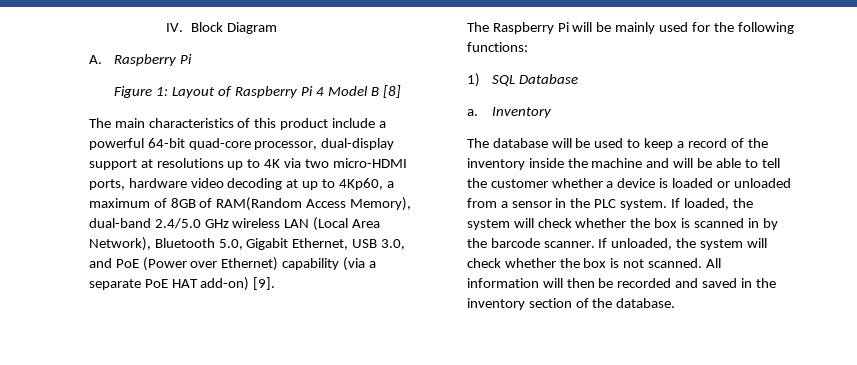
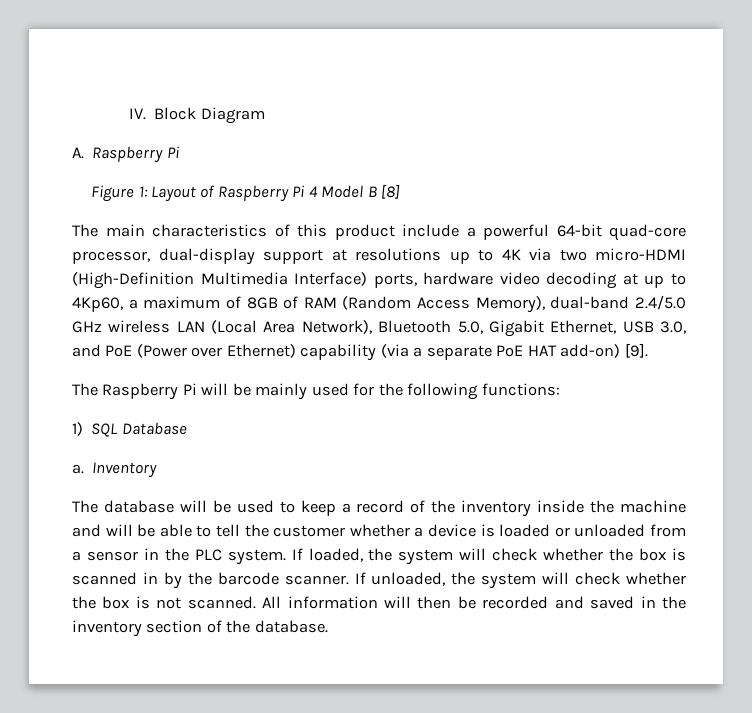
- The main characteristics of this product include a powerful 64-bit quad-core processor, dual-display support at resolutions up to 4K via two micro-HDMI ports, hardware video decoding at up to 4Kp60, a maximum of 8GB of RAM(Random Access Memory), dual-band 2.4/5.0 GHz wireless LAN (Local Area Network), Bluetooth 5.0, Gigabit Ethernet, USB 3.0, and PoE (Power over Ethernet) capability (via a separate PoE HAT add-on) [9].
+ The main characteristics of this product include a powerful 64-bit quad-core processor, dual-display support at resolutions up to 4K via two micro-HDMI (High-Definition Multimedia Interface) ports, hardware video decoding at up to 4Kp60, a maximum of 8GB of RAM (Random Access Memory), dual-band 2.4/5.0 GHz wireless LAN (Local Area Network), Bluetooth 5.0, Gigabit Ethernet, USB 3.0, and PoE (Power over Ethernet) capability (via a separate PoE HAT add-on) [9].

